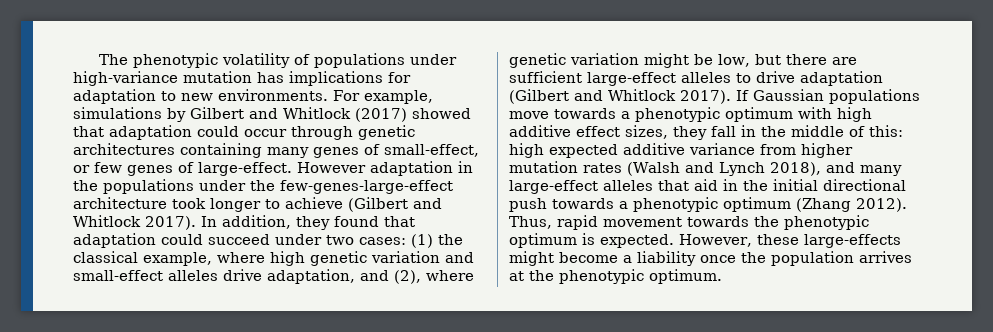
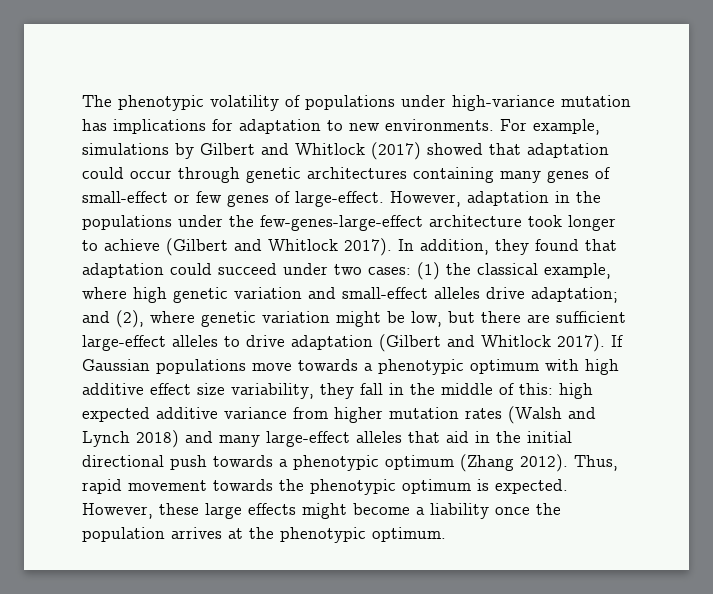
- For example, simulations by Gilbert and Whitlock (2017) showed that adaptation could occur through genetic architectures containing many genes of small-effect, or few genes of large-effect.
+ For example, simulations by Gilbert and Whitlock (2017) showed that adaptation could occur through genetic architectures containing many genes of small-effect or few genes of large-effect.
- However adaptation in the populations under the few-genes-large-effect architecture took longer to achieve (Gilbert and Whitlock 2017).
+ However, adaptation in the populations under the few-genes-large-effect architecture took longer to achieve (Gilbert and Whitlock 2017).
- In addition, they found that adaptation could succeed under two cases: (1) the classical example, where high genetic variation and small-effect alleles drive adaptation, and (2), where genetic variation might be low, but there are sufficient large-effect alleles to drive adaptation (Gilbert and Whitlock 2017).
+ In addition, they found that adaptation could succeed under two cases: (1) the classical example, where high genetic variation and small-effect alleles drive adaptation; and (2), where genetic variation might be low, but there are sufficient large-effect alleles to drive adaptation (Gilbert and Whitlock 2017).
- If Gaussian populations move towards a phenotypic optimum with high additive effect sizes, they fall in the middle of this: high expected additive variance from higher mutation rates (Walsh and Lynch 2018), and many large-effect alleles that aid in the initial directional push towards a phenotypic optimum (Zhang 2012).
+ If Gaussian populations move towards a phenotypic optimum with high additive effect size variability, they fall in the middle of this: high expected additive variance from higher mutation rates (Walsh and Lynch 2018) and many large-effect alleles that aid in the initial directional push towards a phenotypic optimum (Zhang 2012).
- However, these large-effects might become a liability once the population arrives at the phenotypic optimum.
+ However, these large effects might become a liability once the population arrives at the phenotypic optimum.

